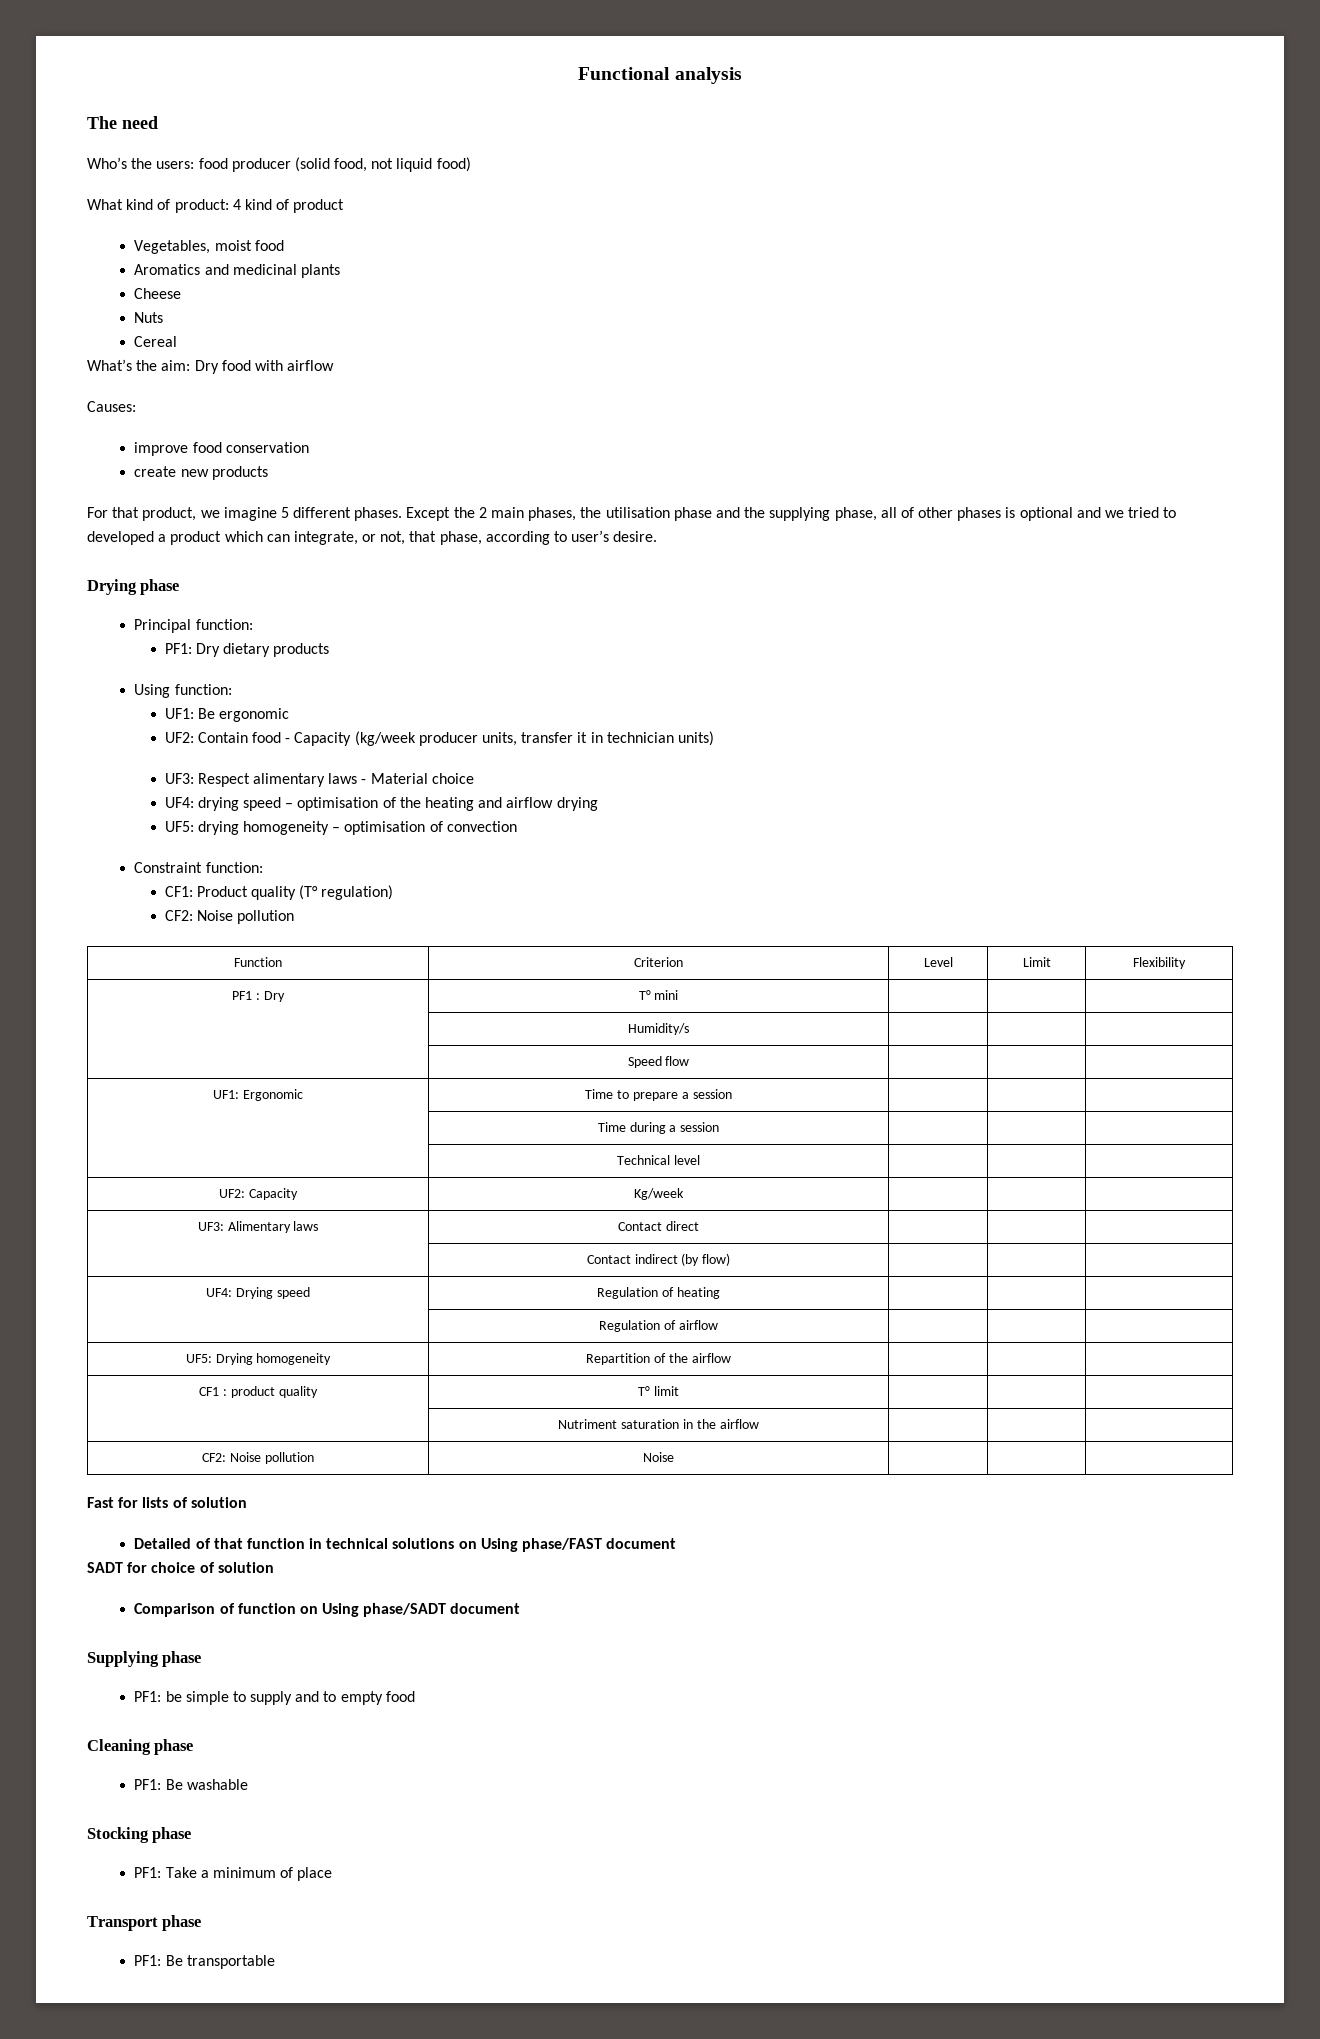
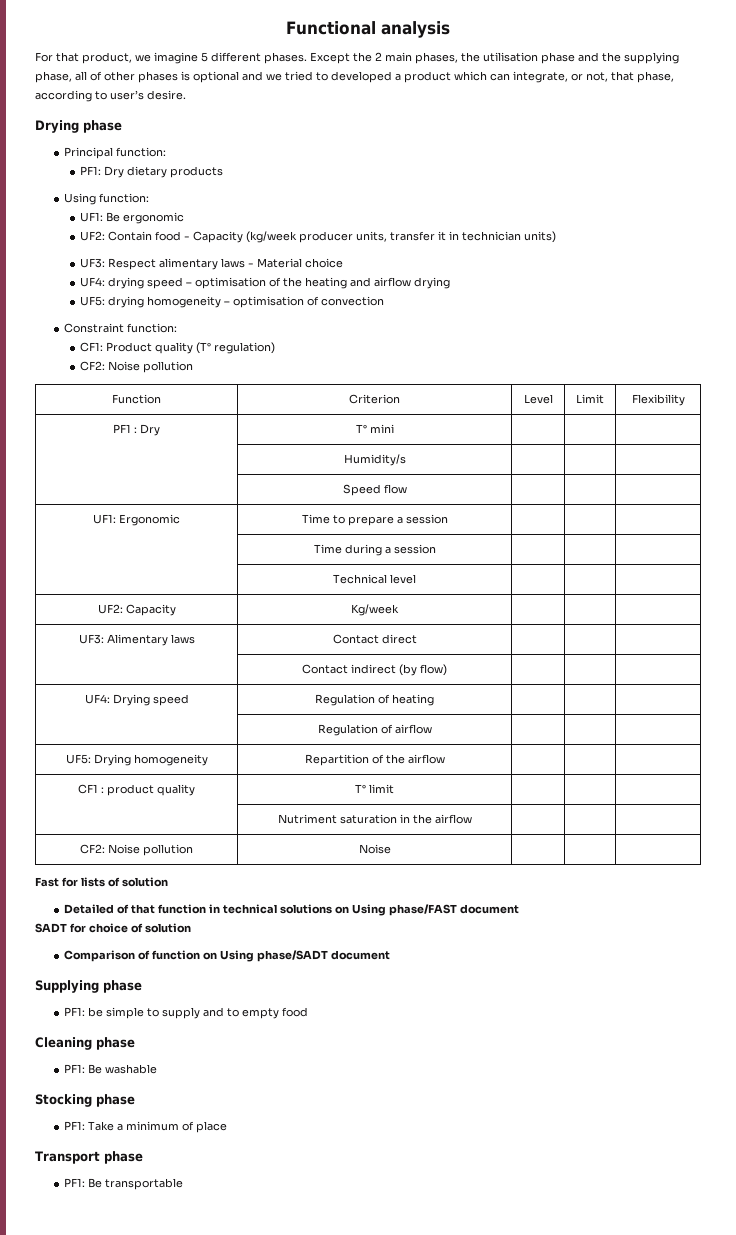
- The need
- Who’s the users: food producer (solid food, not liquid food)
- What kind of product: 4 kind of product
- Vegetables, moist food
- Aromatics and medicinal plants
- Cheese
- Nuts
- Cereal
- What’s the aim: Dry food with airflow
- Causes:
- improve food conservation
- create new products

